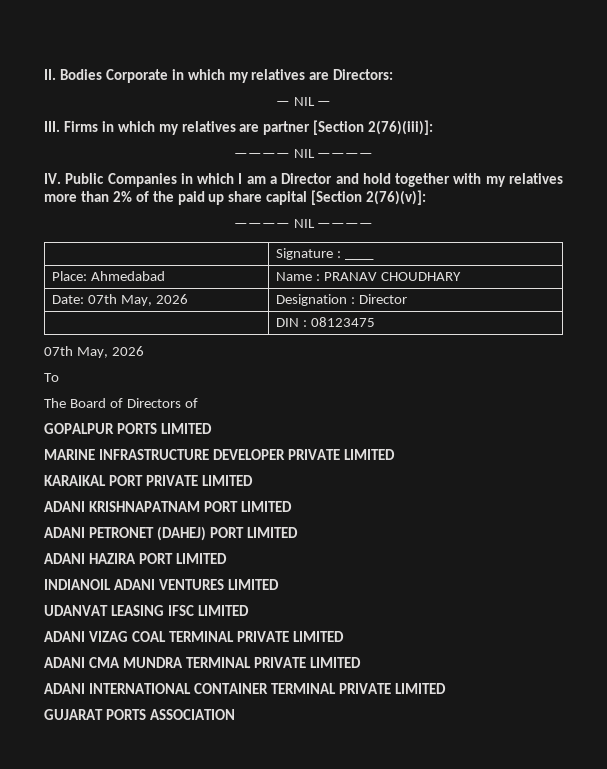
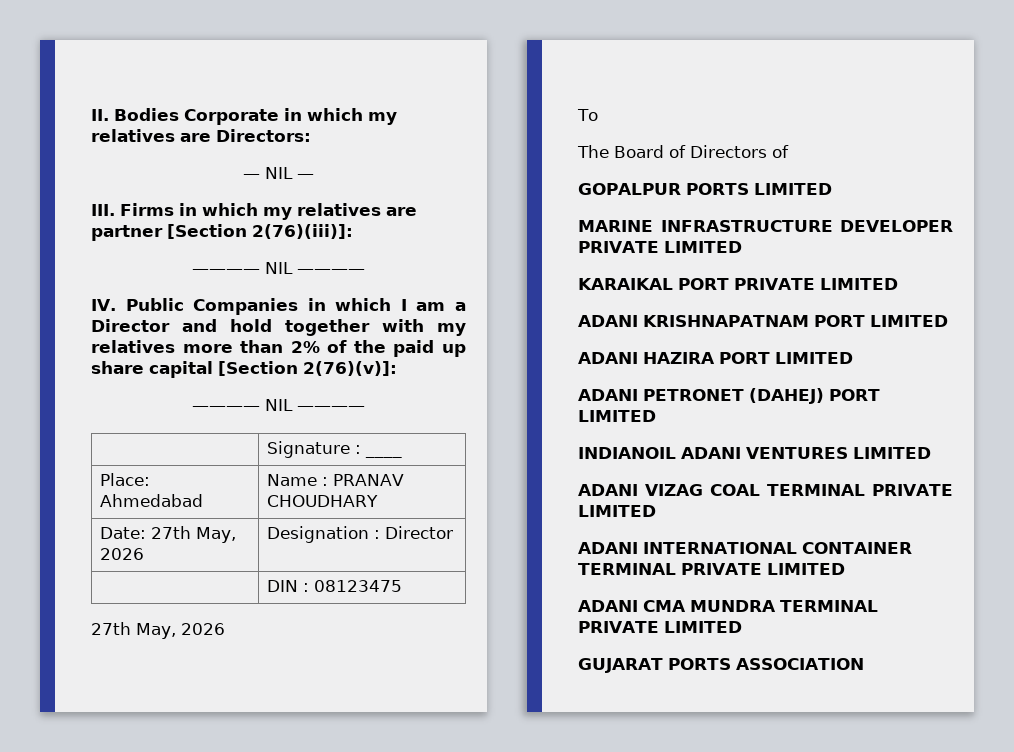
- Date: 07th May, 2026 | Designation : Director
+ Date: 27th May, 2026 | Designation : Director
  | DIN : 08123475
- 07th May, 2026
+ 27th May, 2026
+ ADANI HAZIRA PORT LIMITED
  ADANI PETRONET (DAHEJ) PORT LIMITED
- ADANI HAZIRA PORT LIMITED
- UDANVAT LEASING IFSC LIMITED
  ADANI VIZAG COAL TERMINAL PRIVATE LIMITED
+ ADANI INTERNATIONAL CONTAINER TERMINAL PRIVATE LIMITED
- ADANI INTERNATIONAL CONTAINER TERMINAL PRIVATE LIMITED

